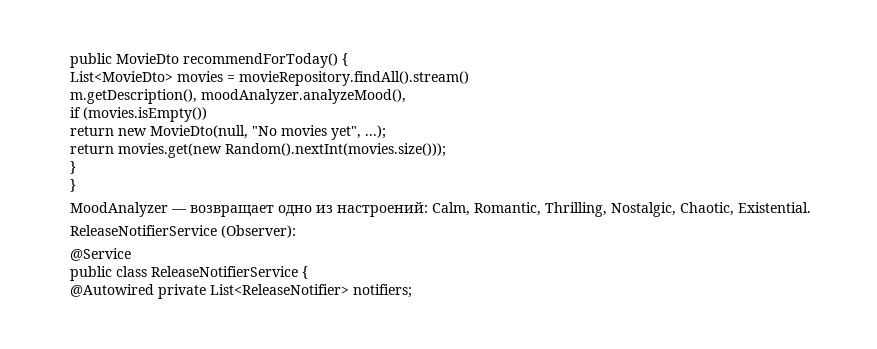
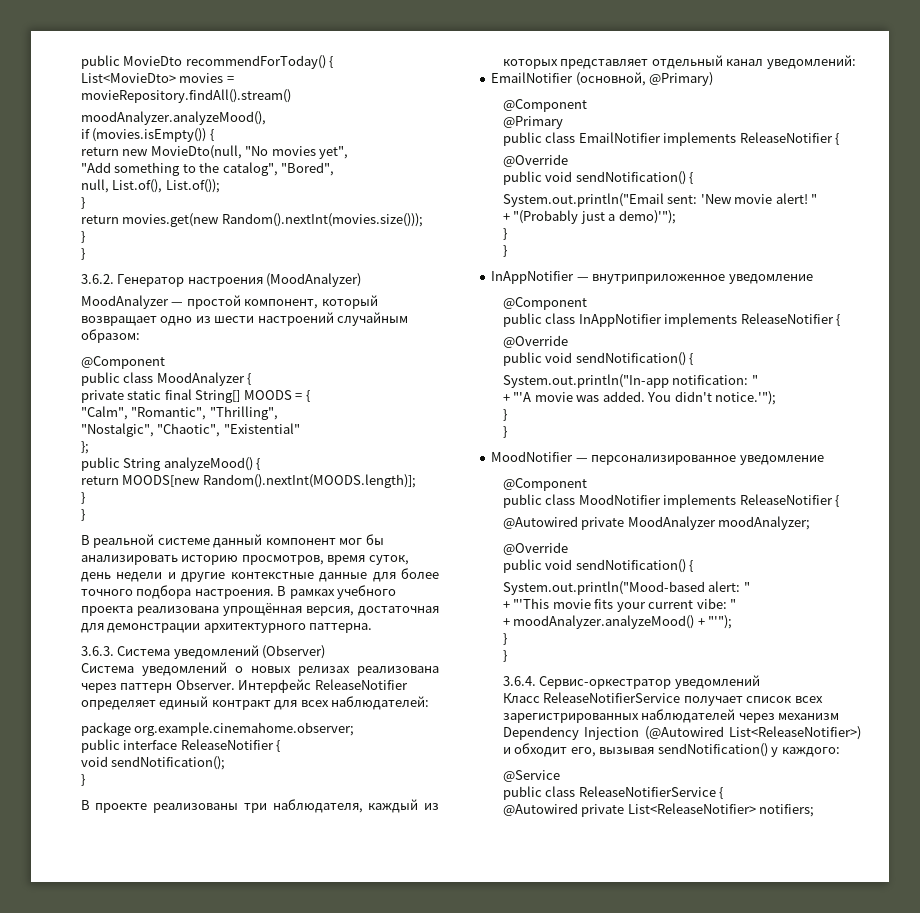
- m.getDescription(), moodAnalyzer.analyzeMood(),
+ moodAnalyzer.analyzeMood(),
- if (movies.isEmpty())
+ if (movies.isEmpty()) {
- return new MovieDto(null, "No movies yet", ...);
+ return new MovieDto(null, "No movies yet",
+ "Add something to the catalog", "Bored",
+ null, List.of(), List.of());
+ }
- MoodAnalyzer — возвращает одно из настроений: Calm, Romantic, Thrilling, Nostalgic, Chaotic, Existential.
- ReleaseNotifierService (Observer):
+ 3.6.2. Генератор настроения (MoodAnalyzer)
+ MoodAnalyzer — простой компонент, который возвращает одно из шести настроений случайным образом:
+ @Component
+ public class MoodAnalyzer {
+ private static final String[] MOODS = {
+ "Calm", "Romantic", "Thrilling",
+ "Nostalgic", "Chaotic", "Existential"
+ };
+ public String analyzeMood() {
+ return MOODS[new Random().nextInt(MOODS.length)];
+ }
+ }
+ В реальной системе данный компонент мог бы анализировать историю просмотров, время суток, день недели и другие контекстные данные для более точного подбора настроения. В рамках учебного проекта реализована упрощённая версия, достаточная для демонстрации архитектурного паттерна.
+ 3.6.3. Система уведомлений (Observer)
+ Система уведомлений о новых релизах реализована через паттерн Observer. Интерфейс ReleaseNotifier определяет единый контракт для всех наблюдателей:
+ package org.example.cinemahome.observer;
+ public interface ReleaseNotifier {
+ void sendNotification();
+ }
+ В проекте реализованы три наблюдателя, каждый из которых представляет отдельный канал уведомлений:
+ EmailNotifier (основной, @Primary)
+ @Component
+ @Primary
+ public class EmailNotifier implements ReleaseNotifier {
+ @Override
+ public void sendNotification() {
+ System.out.println("Email sent: 'New movie alert! "
+ + "(Probably just a demo)'");
+ }
+ }
+ InAppNotifier — внутриприложенное уведомление
+ @Component
+ public class InAppNotifier implements ReleaseNotifier {
+ @Override
+ public void sendNotification() {
+ System.out.println("In-app notification: "
+ + "'A movie was added. You didn't notice.'");
+ }
+ }
+ MoodNotifier — персонализированное уведомление
+ @Component
+ public class MoodNotifier implements ReleaseNotifier {
+ @Autowired private MoodAnalyzer moodAnalyzer;
+ @Override
+ public void sendNotification() {
+ System.out.println("Mood-based alert: "
+ + "'This movie fits your current vibe: "
+ + moodAnalyzer.analyzeMood() + "'");
+ }
+ }
+ 3.6.4. Сервис-оркестратор уведомлений
+ Класс ReleaseNotifierService получает список всех зарегистрированных наблюдателей через механизм Dependency Injection (@Autowired List<ReleaseNotifier>) и обходит его, вызывая sendNotification() у каждого:

